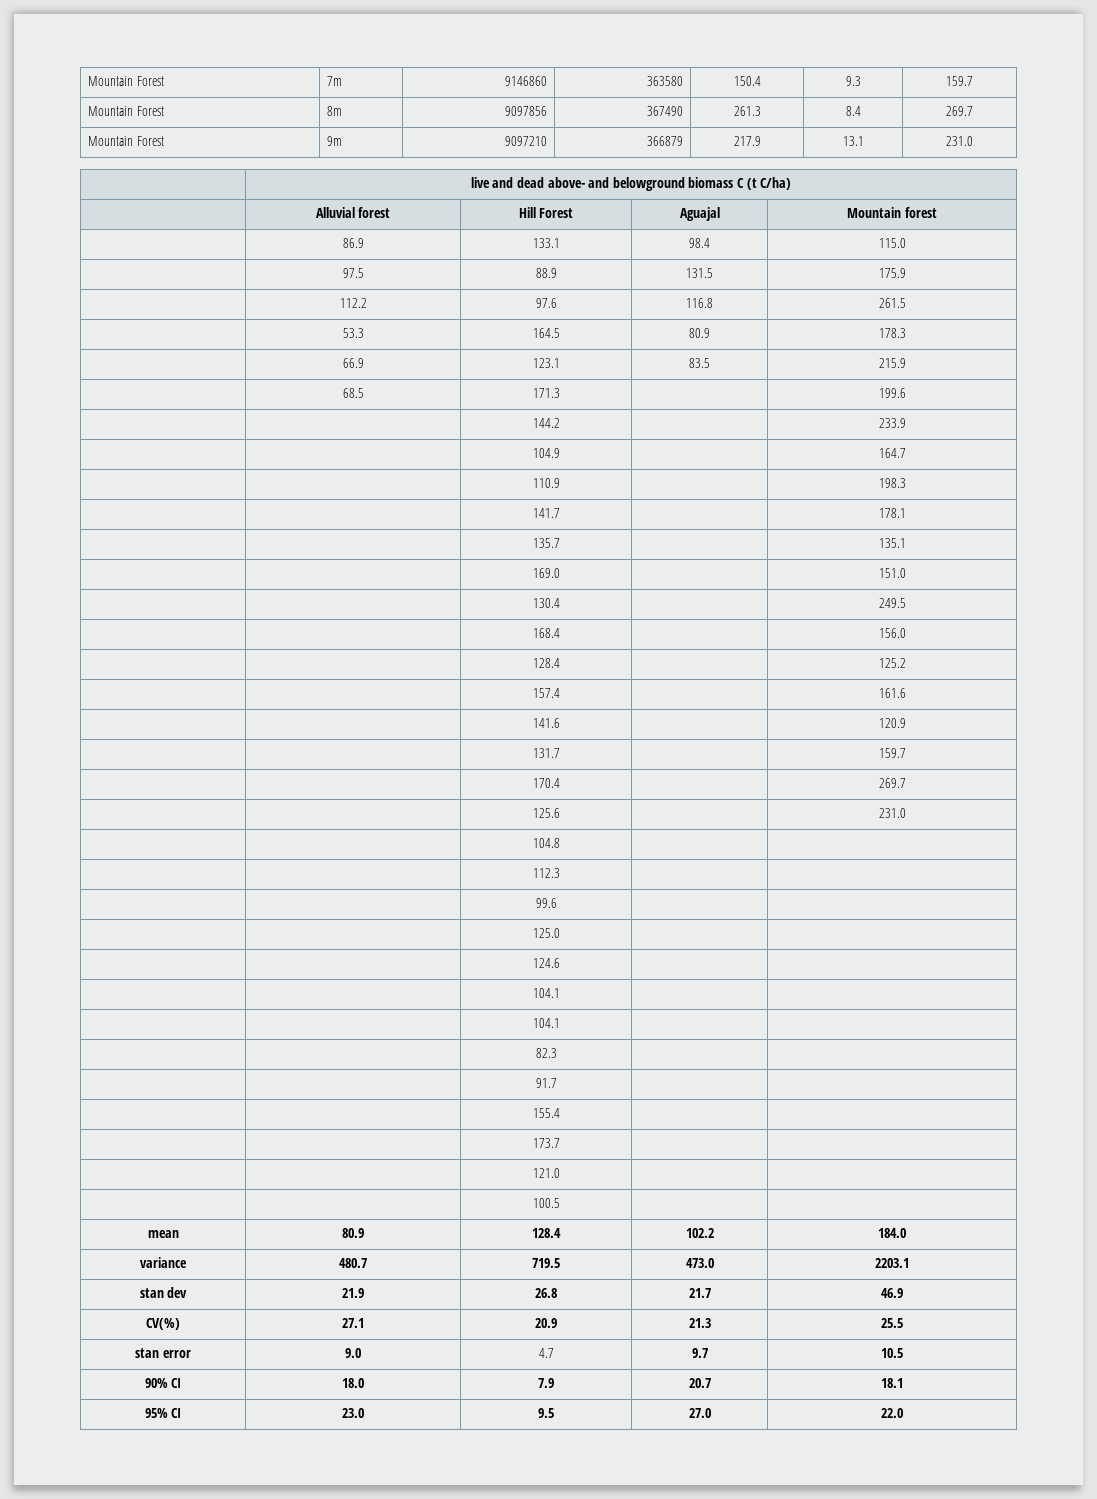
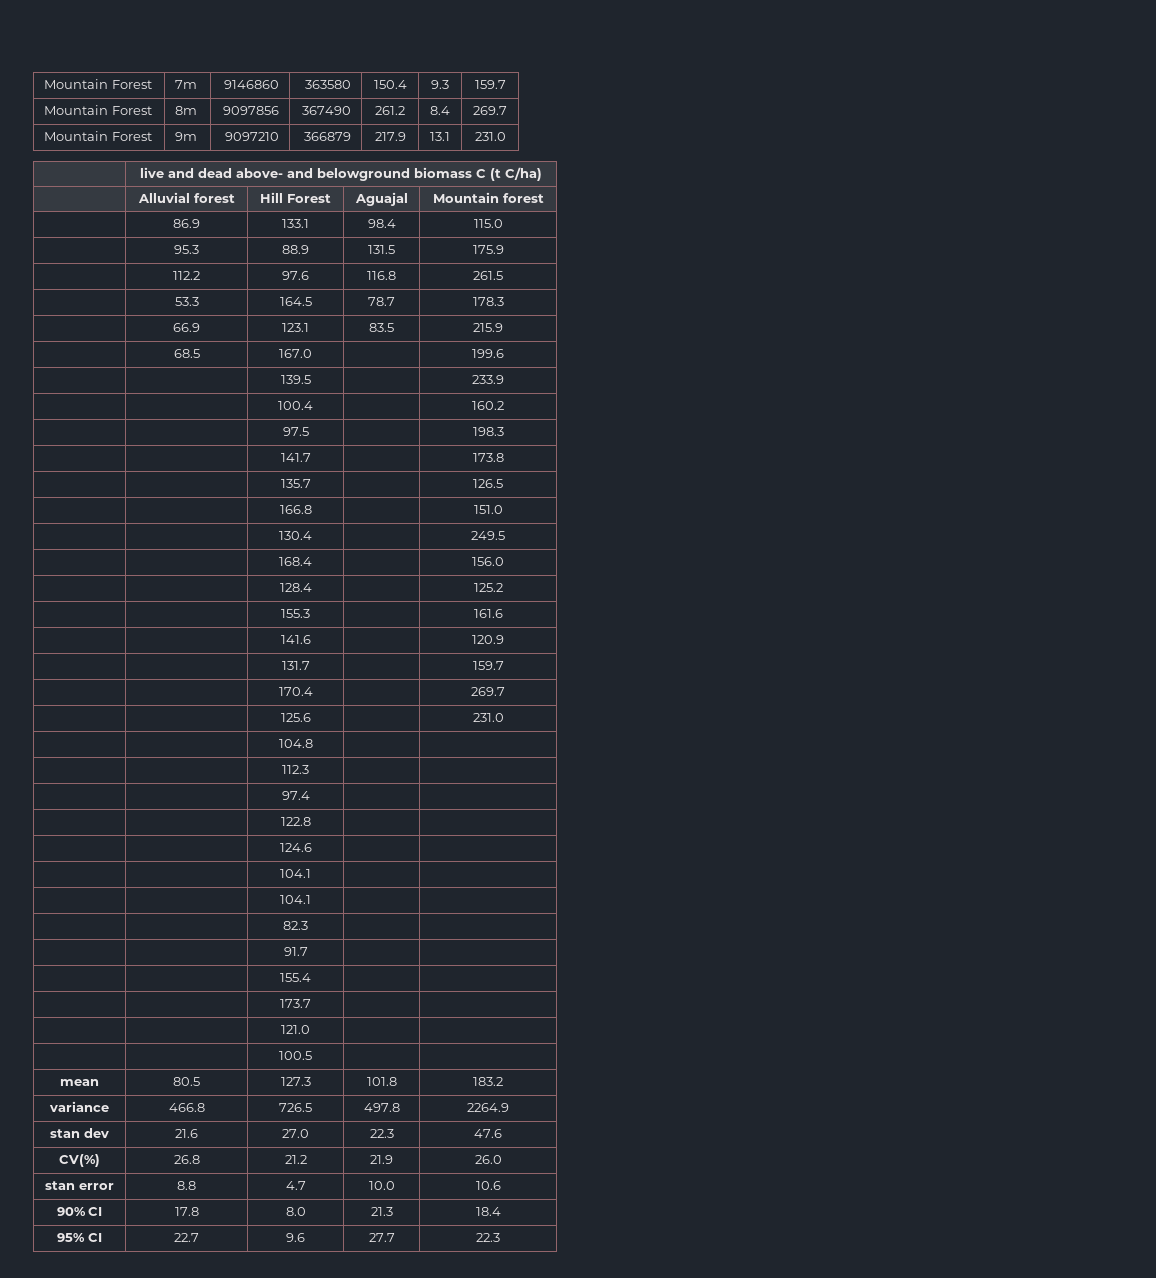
- Mountain Forest | 8m | 9097856 | 367490 | 261.3 | 8.4 | 269.7
+ Mountain Forest | 8m | 9097856 | 367490 | 261.2 | 8.4 | 269.7
- | 97.5 | 88.9 | 131.5 | 175.9
+ | 95.3 | 88.9 | 131.5 | 175.9
- | 53.3 | 164.5 | 80.9 | 178.3
+ | 53.3 | 164.5 | 78.7 | 178.3
- | 68.5 | 171.3 | | 199.6
+ | 68.5 | 167.0 | | 199.6
- | | 144.2 | | 233.9
+ | | 139.5 | | 233.9
- | | 104.9 | | 164.7
- | | 110.9 | | 198.3
+ | | 100.4 | | 160.2
+ | | 97.5 | | 198.3
- | | 141.7 | | 178.1
+ | | 141.7 | | 173.8
- | | 135.7 | | 135.1
- | | 169.0 | | 151.0
+ | | 135.7 | | 126.5
+ | | 166.8 | | 151.0
- | | 157.4 | | 161.6
+ | | 155.3 | | 161.6
- | | 99.6 | |
- | | 125.0 | |
+ | | 97.4 | |
+ | | 122.8 | |
- mean | 80.9 | 128.4 | 102.2 | 184.0
- variance | 480.7 | 719.5 | 473.0 | 2203.1
- stan dev | 21.9 | 26.8 | 21.7 | 46.9
- CV(%) | 27.1 | 20.9 | 21.3 | 25.5
+ mean | 80.5 | 127.3 | 101.8 | 183.2
+ variance | 466.8 | 726.5 | 497.8 | 2264.9
+ stan dev | 21.6 | 27.0 | 22.3 | 47.6
+ CV(%) | 26.8 | 21.2 | 21.9 | 26.0
- stan error | 9.0 | 4.7 | 9.7 | 10.5
+ stan error | 8.8 | 4.7 | 10.0 | 10.6
- 90% CI | 18.0 | 7.9 | 20.7 | 18.1
- 95% CI | 23.0 | 9.5 | 27.0 | 22.0
+ 90% CI | 17.8 | 8.0 | 21.3 | 18.4
+ 95% CI | 22.7 | 9.6 | 27.7 | 22.3

